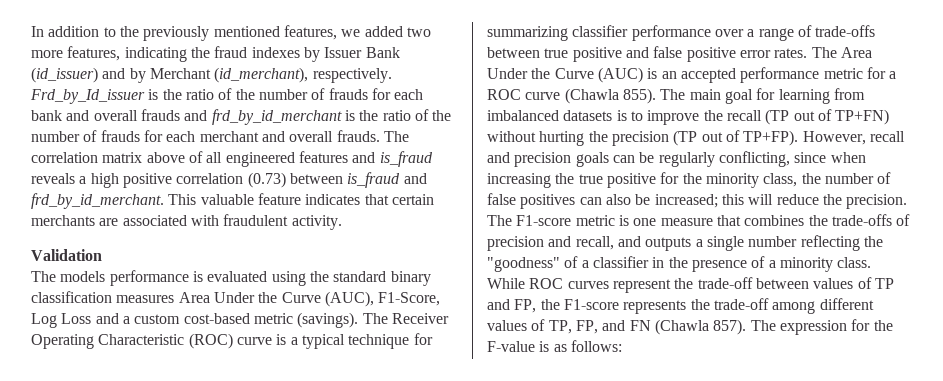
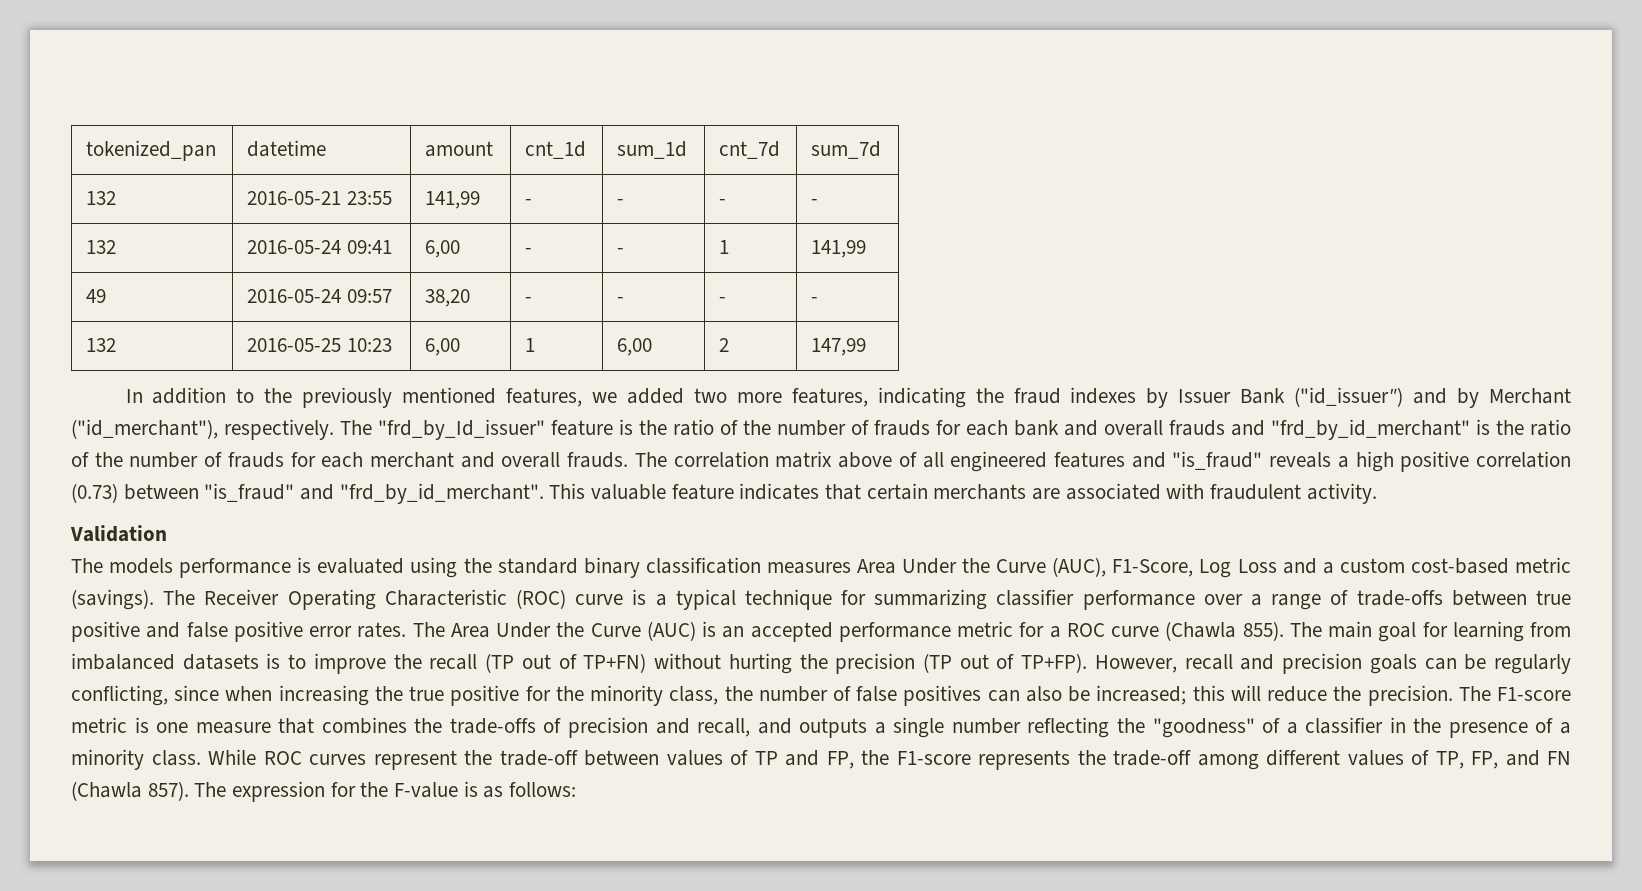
+ tokenized_pan | datetime | amount | cnt_1d | sum_1d | cnt_7d | sum_7d
+ 132 | 2016-05-21 23:55 | 141,99 | - | - | - | -
+ 132 | 2016-05-24 09:41 | 6,00 | - | - | 1 | 141,99
+ 49 | 2016-05-24 09:57 | 38,20 | - | - | - | -
+ 132 | 2016-05-25 10:23 | 6,00 | 1 | 6,00 | 2 | 147,99
- In addition to the previously mentioned features, we added two more features, indicating the fraud indexes by Issuer Bank (id_issuer) and by Merchant (id_merchant), respectively. Frd_by_Id_issuer is the ratio of the number of frauds for each bank and overall frauds and frd_by_id_merchant is the ratio of the number of frauds for each merchant and overall frauds.
+ In addition to the previously mentioned features, we added two more features, indicating the fraud indexes by Issuer Bank ("id_issuer") and by Merchant ("id_merchant"), respectively. The "frd_by_Id_issuer" feature is the ratio of the number of frauds for each bank and overall frauds and "frd_by_id_merchant" is the ratio of the number of frauds for each merchant and overall frauds.
- The correlation matrix above of all engineered features and is_fraud reveals a high positive correlation (0.73) between is_fraud and frd_by_id_merchant.
+ The correlation matrix above of all engineered features and "is_fraud" reveals a high positive correlation (0.73) between "is_fraud" and "frd_by_id_merchant".

